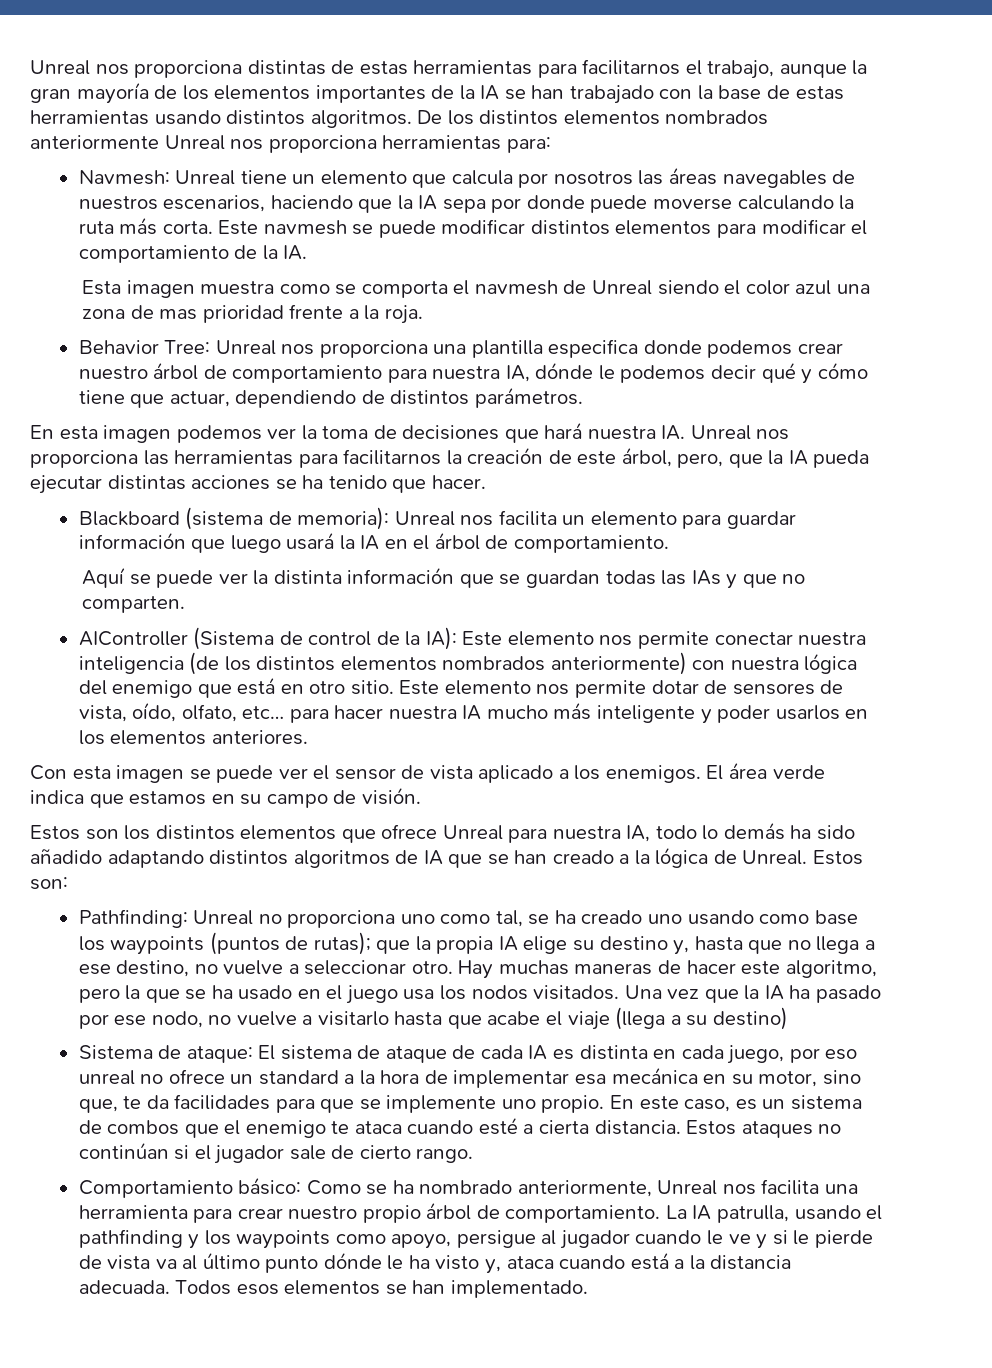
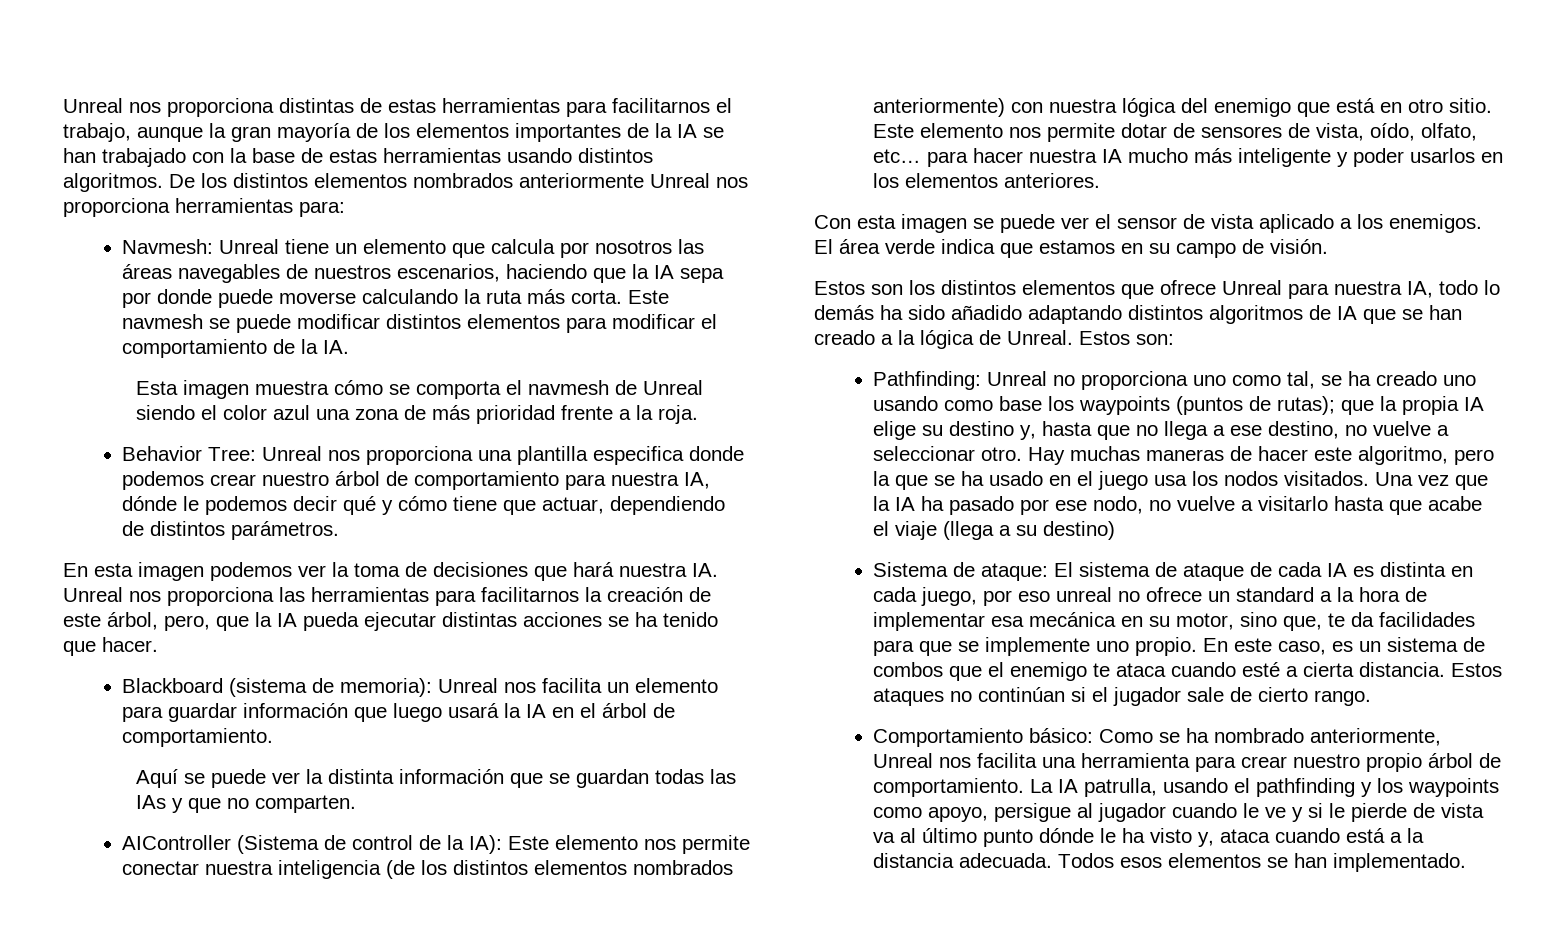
- Esta imagen muestra como se comporta el navmesh de Unreal siendo el color azul una zona de mas prioridad frente a la roja.
+ Esta imagen muestra cómo se comporta el navmesh de Unreal siendo el color azul una zona de más prioridad frente a la roja.

